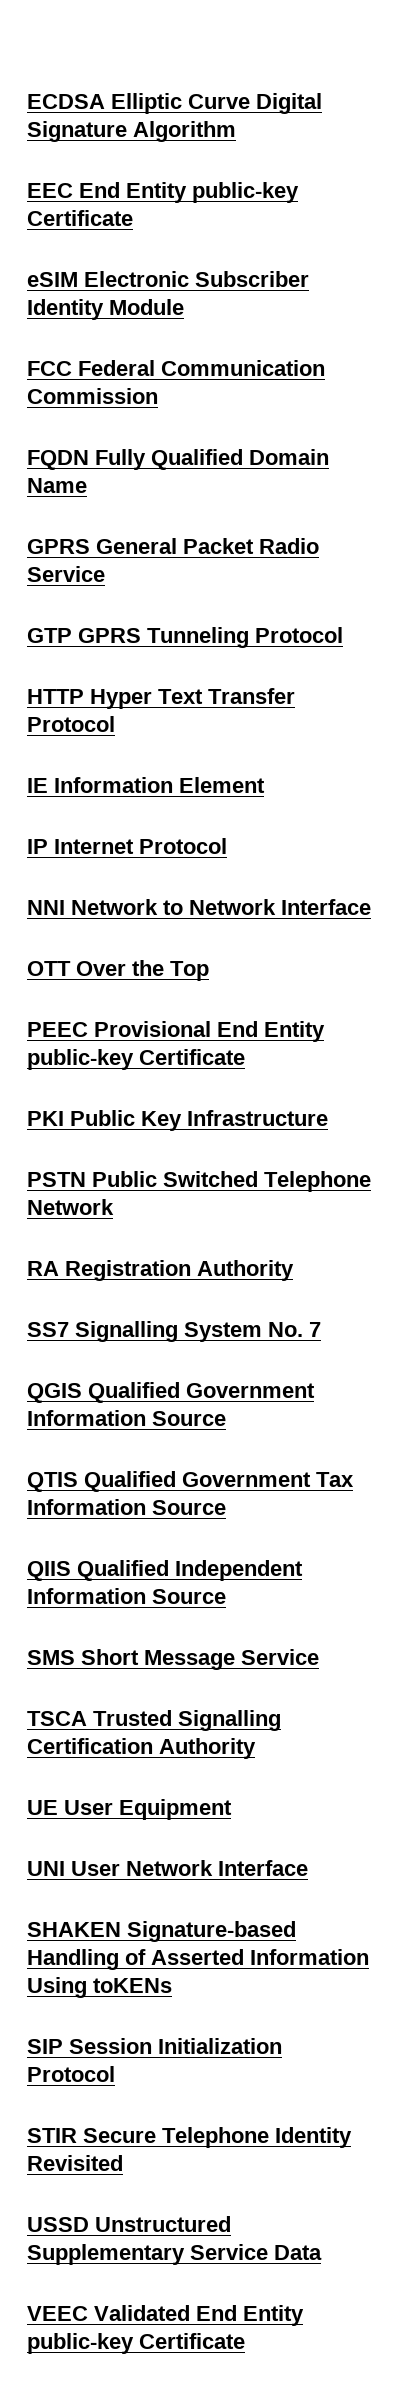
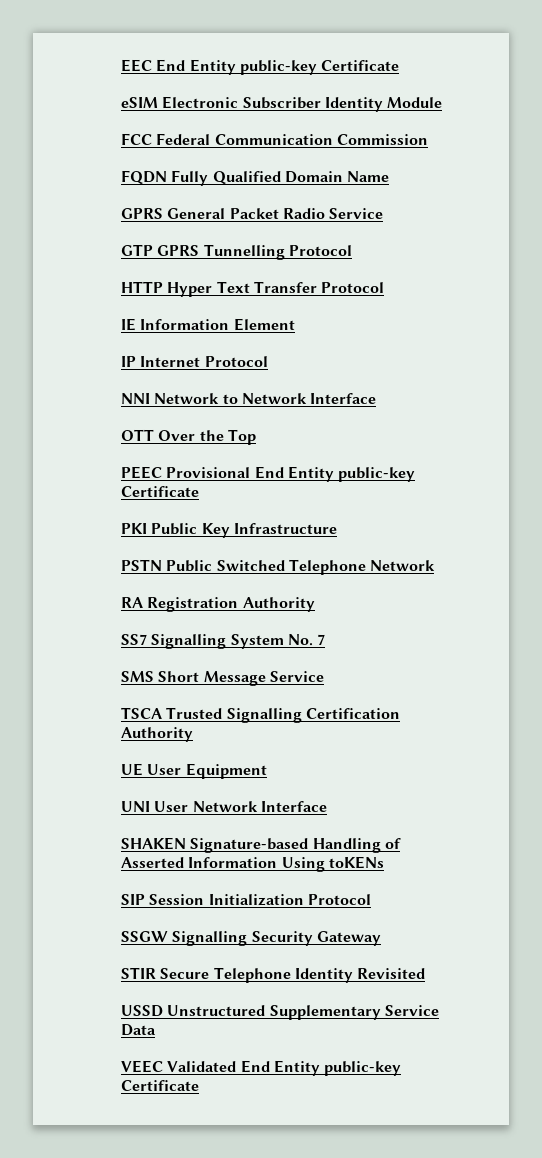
- ECDSA Elliptic Curve Digital Signature Algorithm
- GTP GPRS Tunneling Protocol
+ GTP GPRS Tunnelling Protocol
- QGIS Qualified Government Information Source
- QTIS Qualified Government Tax Information Source
- QIIS Qualified Independent Information Source
+ SSGW Signalling Security Gateway

